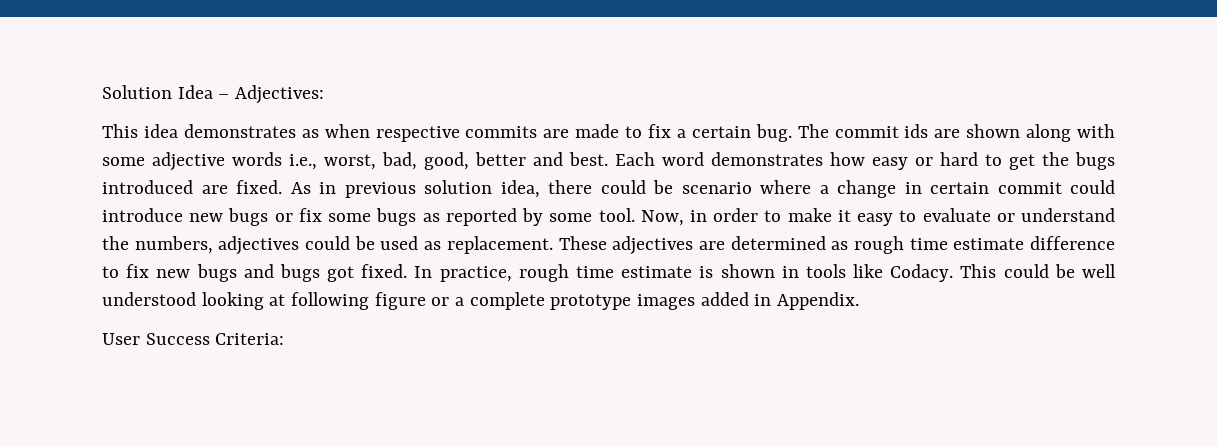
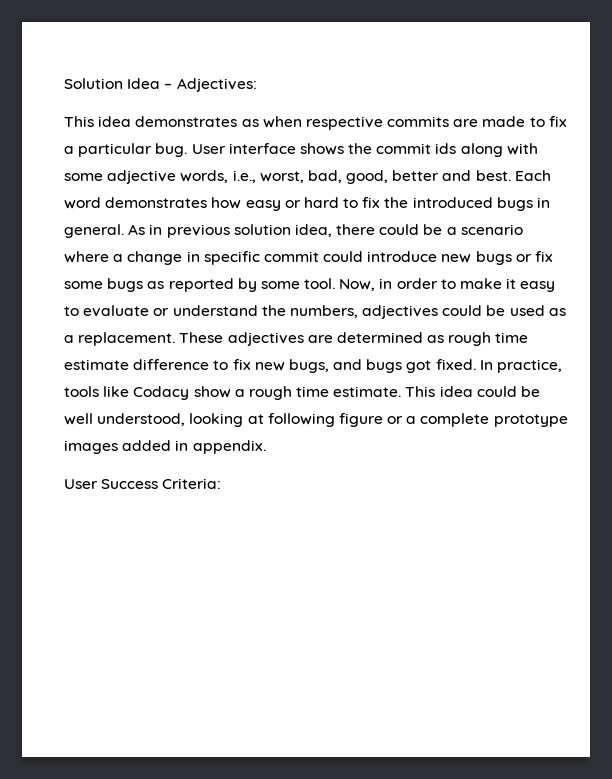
- This idea demonstrates as when respective commits are made to fix a certain bug. The commit ids are shown along with some adjective words i.e., worst, bad, good, better and best.
+ This idea demonstrates as when respective commits are made to fix a particular bug. User interface shows the commit ids along with some adjective words, i.e., worst, bad, good, better and best.
- Each word demonstrates how easy or hard to get the bugs introduced are fixed.
+ Each word demonstrates how easy or hard to fix the introduced bugs in general.
- As in previous solution idea, there could be scenario where a change in certain commit could introduce new bugs or fix some bugs as reported by some tool.
+ As in previous solution idea, there could be a scenario where a change in specific commit could introduce new bugs or fix some bugs as reported by some tool.
- Now, in order to make it easy to evaluate or understand the numbers, adjectives could be used as replacement.
+ Now, in order to make it easy to evaluate or understand the numbers, adjectives could be used as a replacement.
- These adjectives are determined as rough time estimate difference to fix new bugs and bugs got fixed.
+ These adjectives are determined as rough time estimate difference to fix new bugs, and bugs got fixed.
- In practice, rough time estimate is shown in tools like Codacy. This could be well understood looking at following figure or a complete prototype images added in Appendix.
+ In practice, tools like Codacy show a rough time estimate. This idea could be well understood, looking at following figure or a complete prototype images added in appendix.

